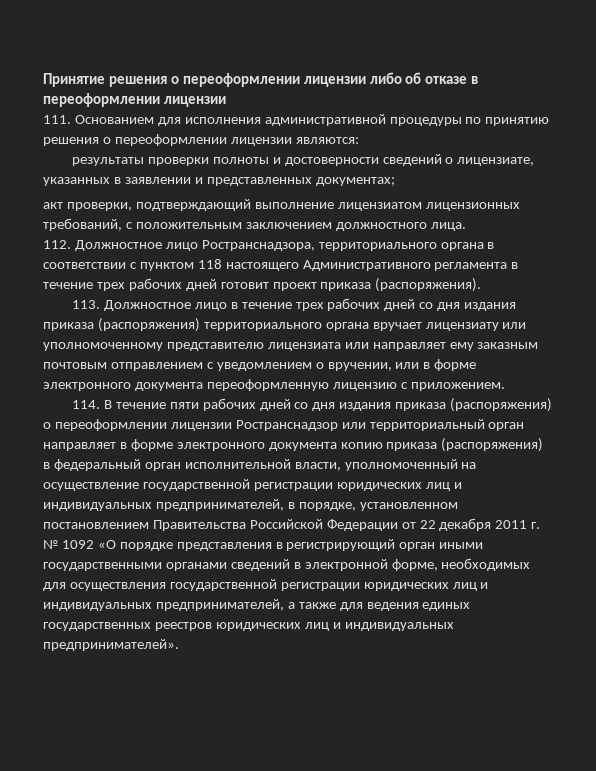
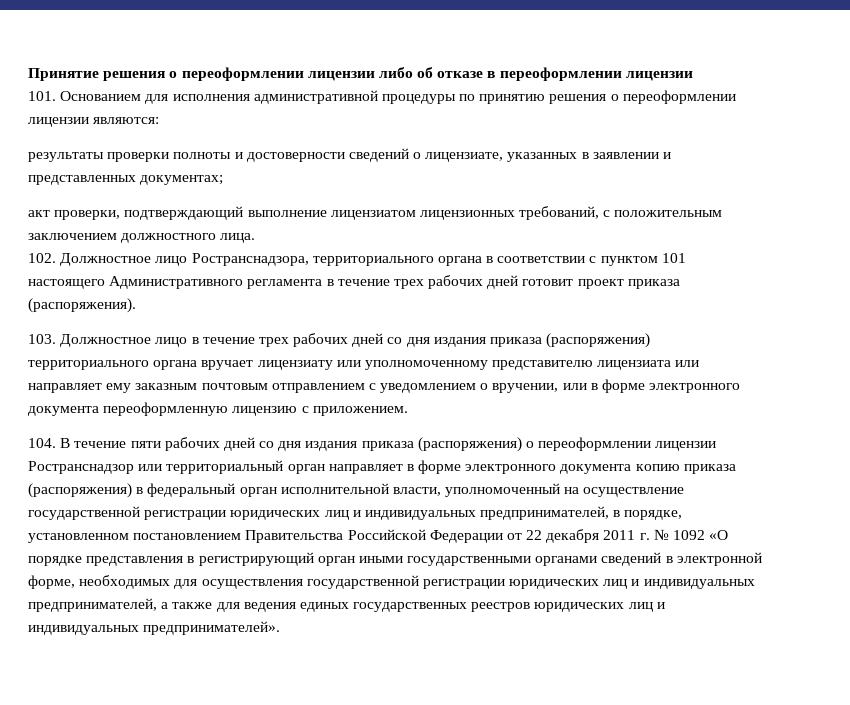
- 111. Основанием для исполнения административной процедуры по принятию решения о переоформлении лицензии являются:
+ 101. Основанием для исполнения административной процедуры по принятию решения о переоформлении лицензии являются:
- 112. Должностное лицо Ространснадзора, территориального органа в соответствии с пунктом 118 настоящего Административного регламента в течение трех рабочих дней готовит проект приказа (распоряжения).
+ 102. Должностное лицо Ространснадзора, территориального органа в соответствии с пунктом 101 настоящего Административного регламента в течение трех рабочих дней готовит проект приказа (распоряжения).
- 113. Должностное лицо в течение трех рабочих дней со дня издания приказа (распоряжения) территориального органа вручает лицензиату или уполномоченному представителю лицензиата или направляет ему заказным почтовым отправлением с уведомлением о вручении, или в форме электронного документа переоформленную лицензию с приложением.
+ 103. Должностное лицо в течение трех рабочих дней со дня издания приказа (распоряжения) территориального органа вручает лицензиату или уполномоченному представителю лицензиата или направляет ему заказным почтовым отправлением с уведомлением о вручении, или в форме электронного документа переоформленную лицензию с приложением.
- 114. В течение пяти рабочих дней со дня издания приказа (распоряжения) о переоформлении лицензии Ространснадзор или территориальный орган направляет в форме электронного документа копию приказа (распоряжения) в федеральный орган исполнительной власти, уполномоченный на осуществление государственной регистрации юридических лиц и индивидуальных предпринимателей, в порядке, установленном постановлением Правительства Российской Федерации от 22 декабря 2011 г. № 1092 «О порядке представления в регистрирующий орган иными государственными органами сведений в электронной форме, необходимых для осуществления государственной регистрации юридических лиц и индивидуальных предпринимателей, а также для ведения единых государственных реестров юридических лиц и индивидуальных предпринимателей».
+ 104. В течение пяти рабочих дней со дня издания приказа (распоряжения) о переоформлении лицензии Ространснадзор или территориальный орган направляет в форме электронного документа копию приказа (распоряжения) в федеральный орган исполнительной власти, уполномоченный на осуществление государственной регистрации юридических лиц и индивидуальных предпринимателей, в порядке, установленном постановлением Правительства Российской Федерации от 22 декабря 2011 г. № 1092 «О порядке представления в регистрирующий орган иными государственными органами сведений в электронной форме, необходимых для осуществления государственной регистрации юридических лиц и индивидуальных предпринимателей, а также для ведения единых государственных реестров юридических лиц и индивидуальных предпринимателей».

